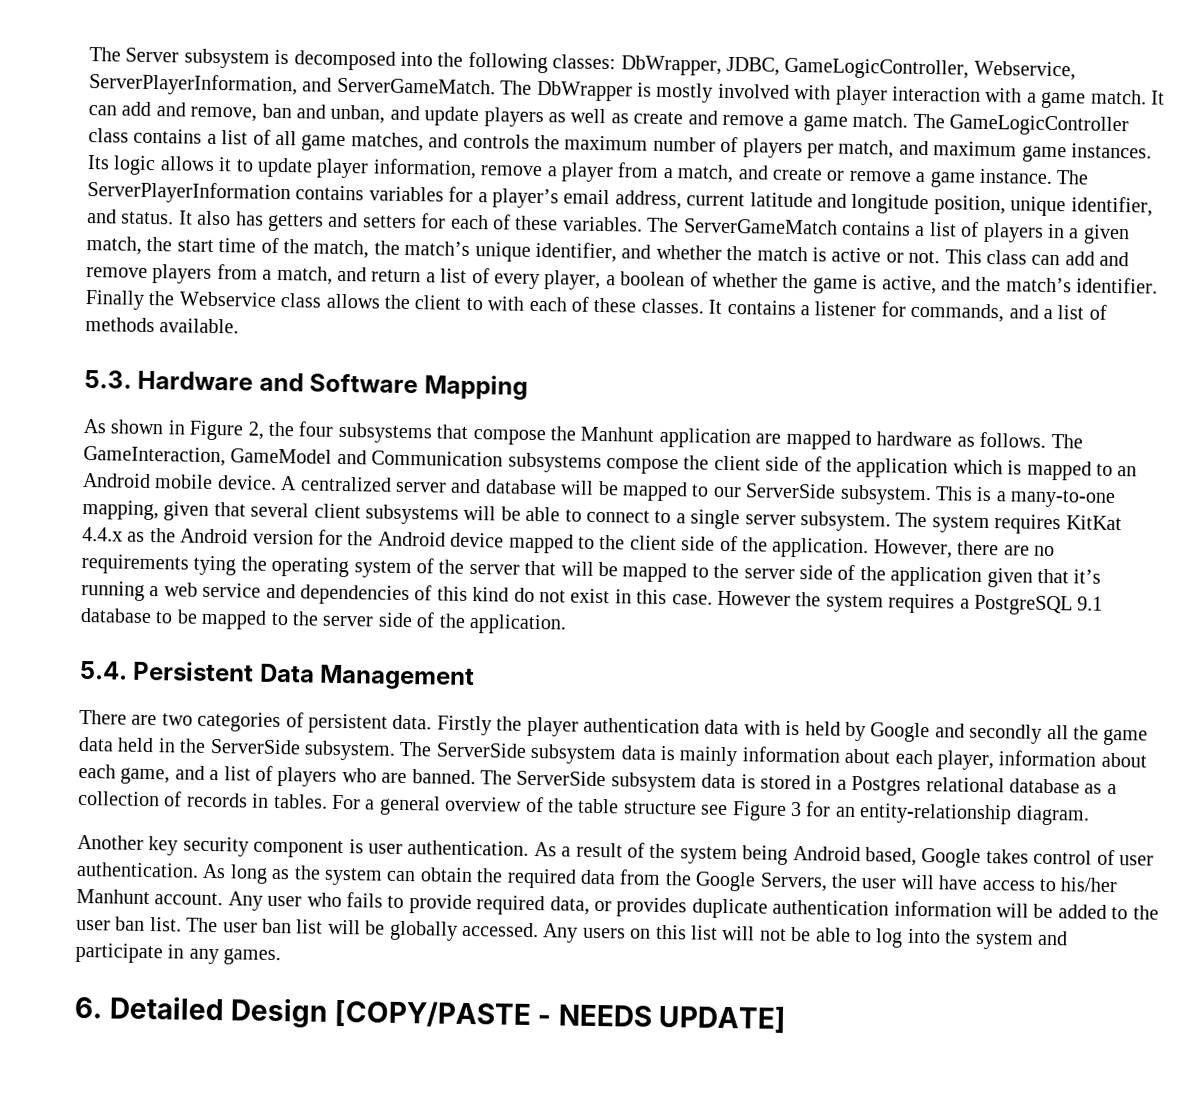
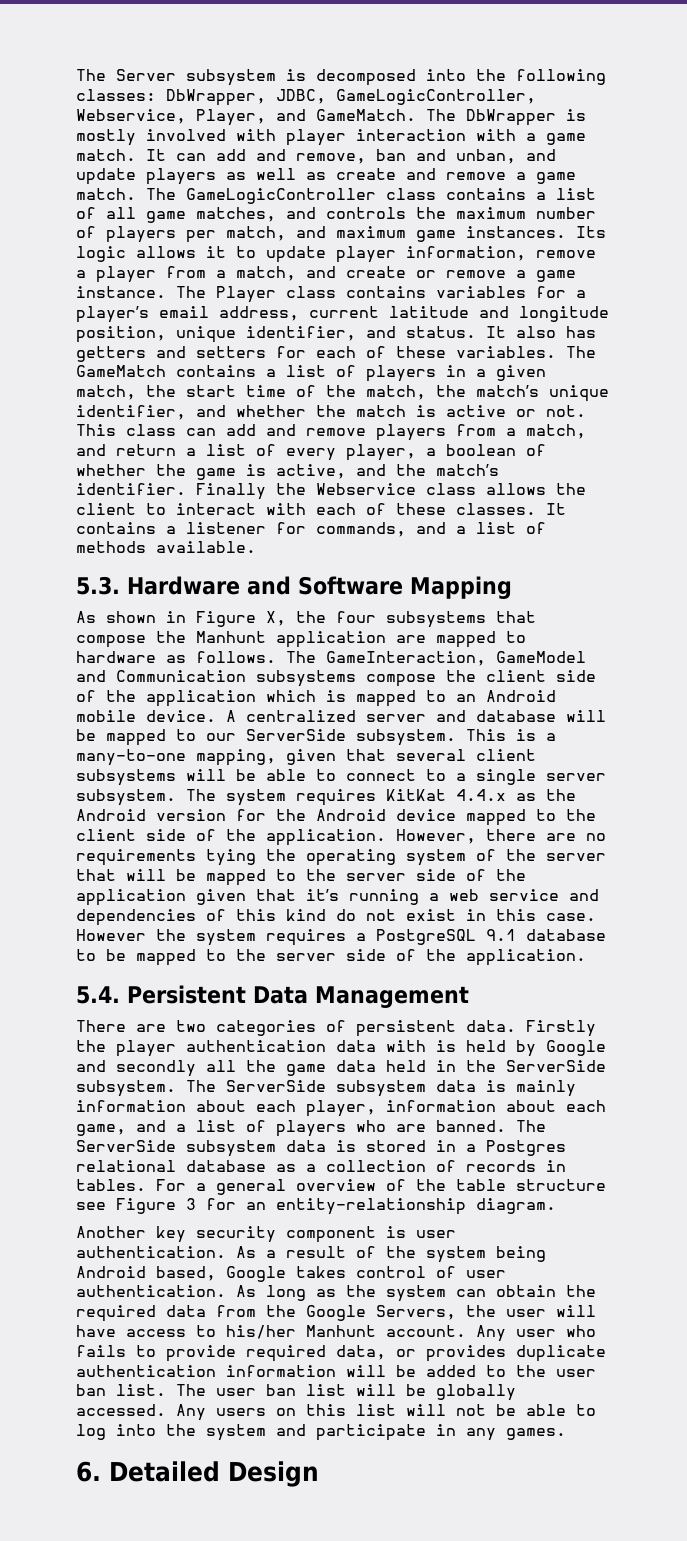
- The Server subsystem is decomposed into the following classes: DbWrapper, JDBC, GameLogicController, Webservice, ServerPlayerInformation, and ServerGameMatch.
+ The Server subsystem is decomposed into the following classes: DbWrapper, JDBC, GameLogicController, Webservice, Player, and GameMatch.
- The ServerPlayerInformation contains variables for a player’s email address, current latitude and longitude position, unique identifier, and status.
+ The Player class contains variables for a player’s email address, current latitude and longitude position, unique identifier, and status.
- The ServerGameMatch contains a list of players in a given match, the start time of the match, the match’s unique identifier, and whether the match is active or not.
+ The GameMatch contains a list of players in a given match, the start time of the match, the match’s unique identifier, and whether the match is active or not.
- Finally the Webservice class allows the client to with each of these classes.
+ Finally the Webservice class allows the client to interact with each of these classes.
- As shown in Figure 2, the four subsystems that compose the Manhunt application are mapped to hardware as follows.
+ As shown in Figure X, the four subsystems that compose the Manhunt application are mapped to hardware as follows.
- 6. Detailed Design [COPY/PASTE - NEEDS UPDATE]
+ 6. Detailed Design

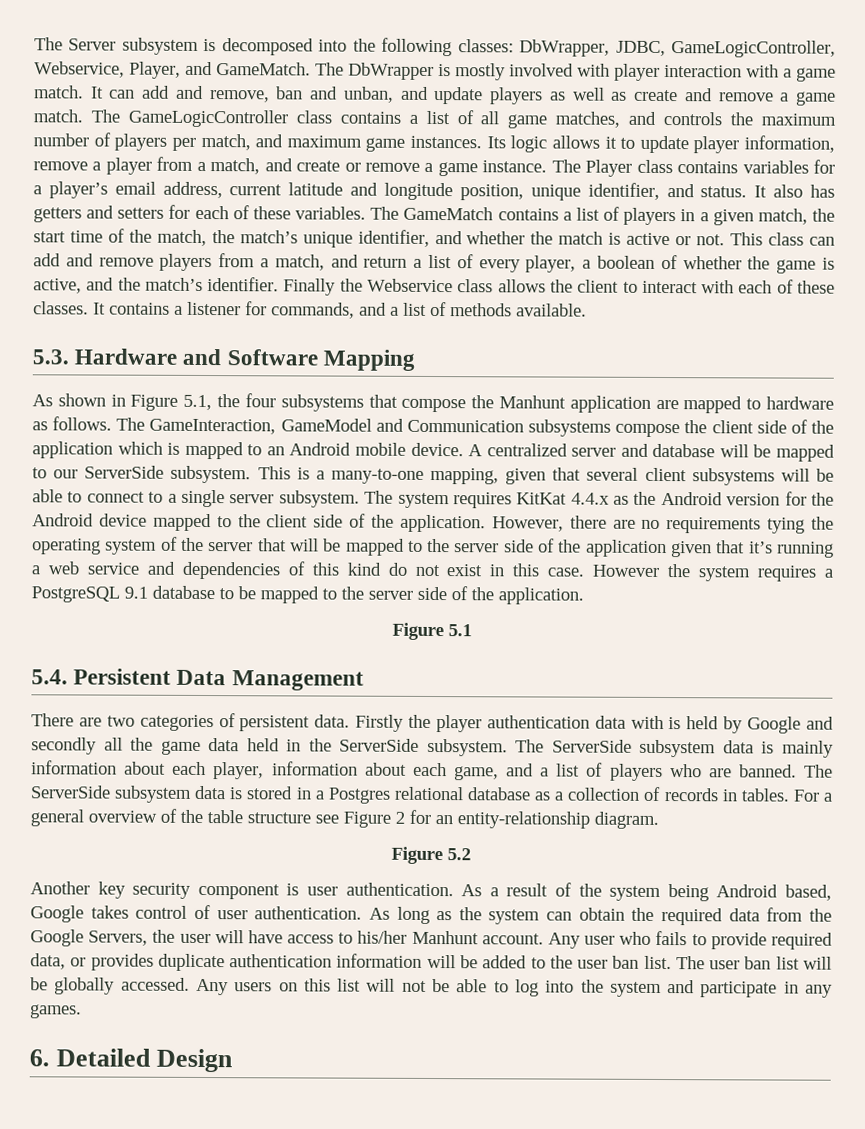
- As shown in Figure X, the four subsystems that compose the Manhunt application are mapped to hardware as follows.
+ As shown in Figure 5.1, the four subsystems that compose the Manhunt application are mapped to hardware as follows.
+ Figure 5.1
- For a general overview of the table structure see Figure 3 for an entity-relationship diagram.
+ For a general overview of the table structure see Figure 2 for an entity-relationship diagram.
+ Figure 5.2

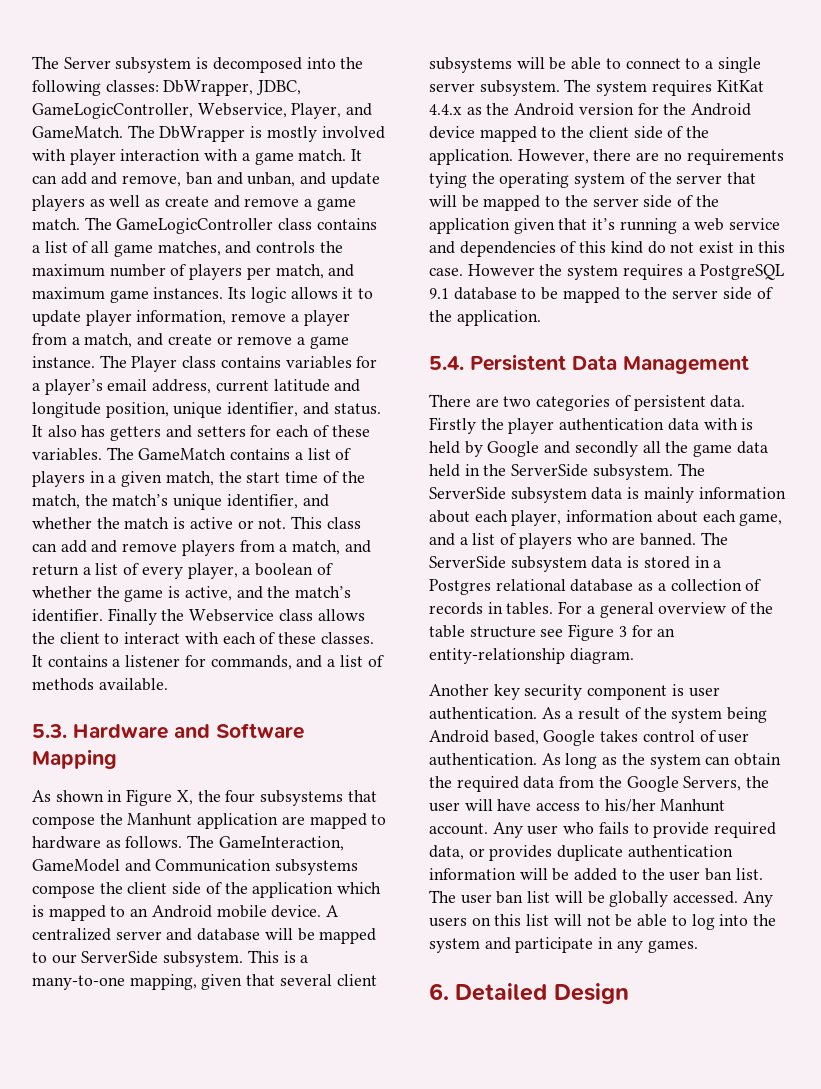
- As shown in Figure 5.1, the four subsystems that compose the Manhunt application are mapped to hardware as follows.
+ As shown in Figure X, the four subsystems that compose the Manhunt application are mapped to hardware as follows.
- Figure 5.1
- For a general overview of the table structure see Figure 2 for an entity-relationship diagram.
+ For a general overview of the table structure see Figure 3 for an entity-relationship diagram.
- Figure 5.2

